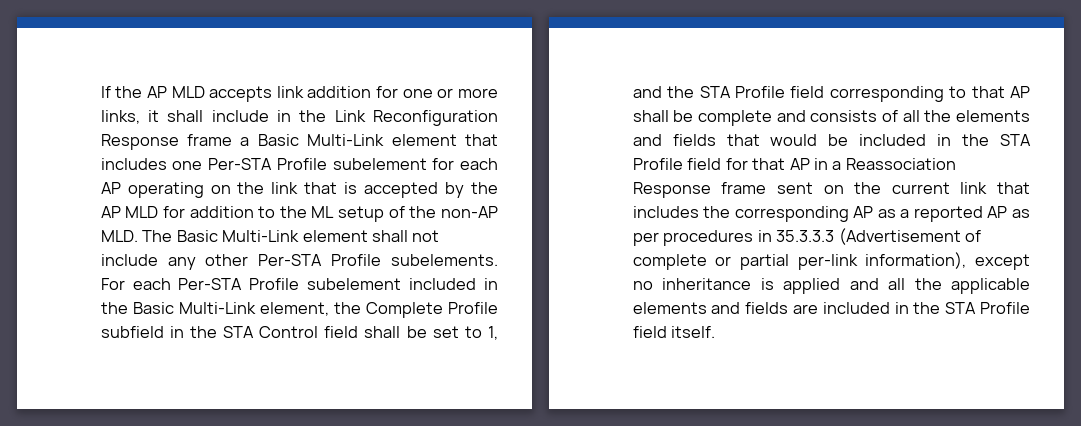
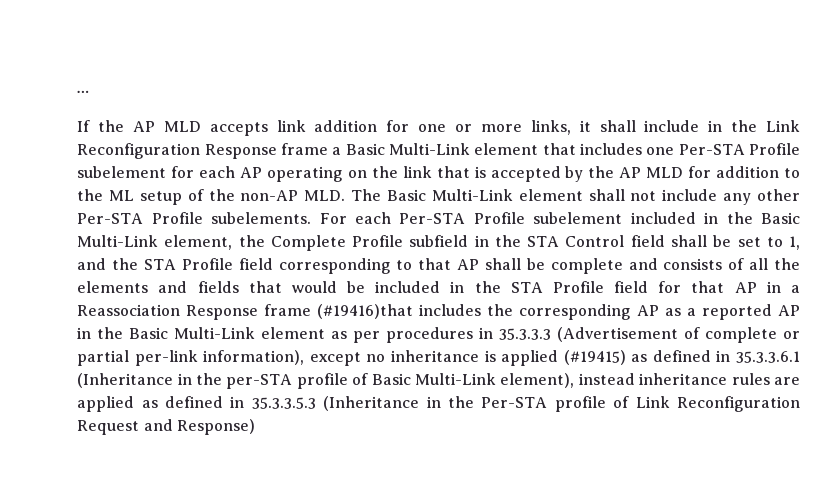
+ …
- For each Per-STA Profile subelement included in the Basic Multi-Link element, the Complete Profile subfield in the STA Control field shall be set to 1, and the STA Profile field corresponding to that AP shall be complete and consists of all the elements and fields that would be included in the STA Profile field for that AP in a Reassociation Response frame sent on the current link that includes the corresponding AP as a reported AP as per procedures in 35.3.3.3 (Advertisement of complete or partial per-link information), except no inheritance is applied and all the applicable elements and fields are included in the STA Profile field itself.
+ For each Per-STA Profile subelement included in the Basic Multi-Link element, the Complete Profile subfield in the STA Control field shall be set to 1, and the STA Profile field corresponding to that AP shall be complete and consists of all the elements and fields that would be included in the STA Profile field for that AP in a Reassociation Response frame (#19416)that includes the corresponding AP as a reported AP in the Basic Multi-Link element as per procedures in 35.3.3.3 (Advertisement of complete or partial per-link information), except no inheritance is applied (#19415) as defined in 35.3.3.6.1 (Inheritance in the per-STA profile of Basic Multi-Link element), instead inheritance rules are applied as defined in 35.3.3.5.3 (Inheritance in the Per-STA profile of Link Reconfiguration Request and Response)

